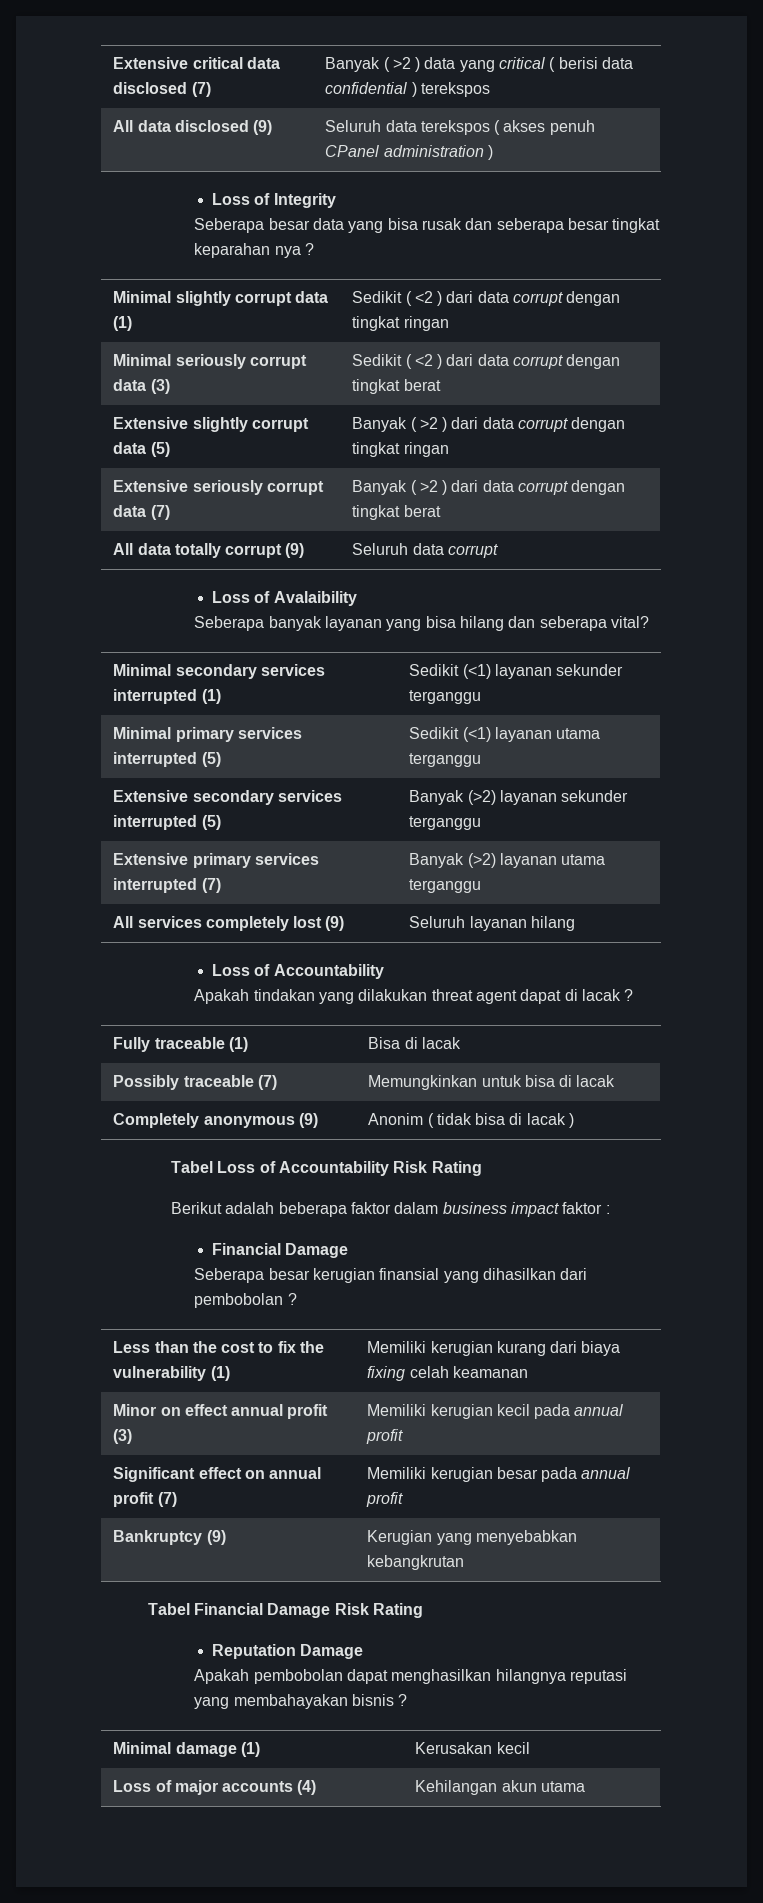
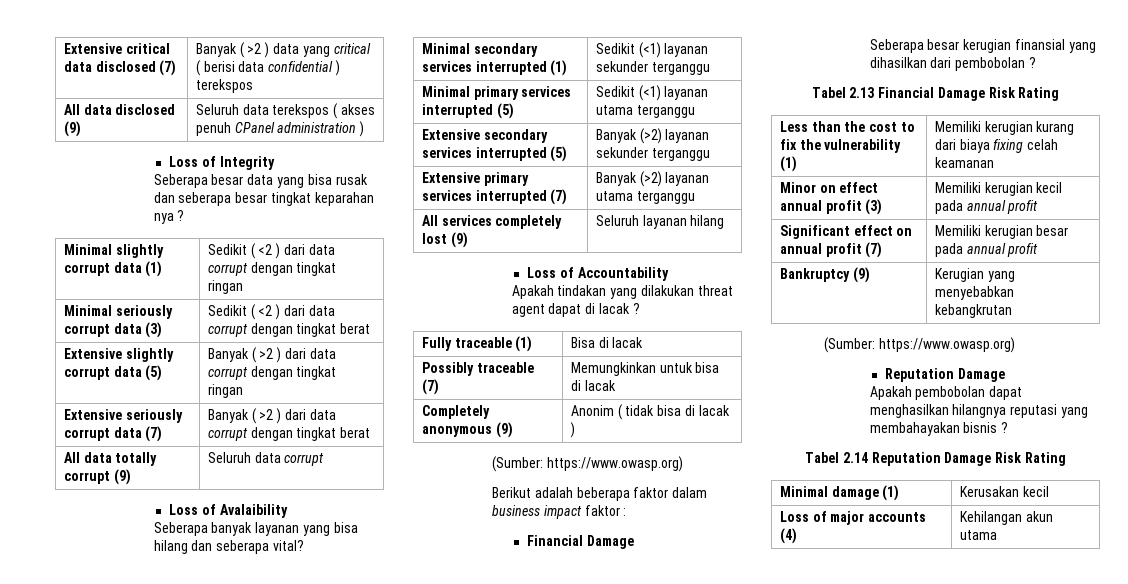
  Completely anonymous (9) | Anonim ( tidak bisa di lacak )
- Tabel Loss of Accountability Risk Rating
+ (Sumber: https://www.owasp.org)
+ Tabel 2.13 Financial Damage Risk Rating
  Bankruptcy (9) | Kerugian yang menyebabkan kebangkrutan
- Tabel Financial Damage Risk Rating
+ (Sumber: https://www.owasp.org)
+ Tabel 2.14 Reputation Damage Risk Rating

